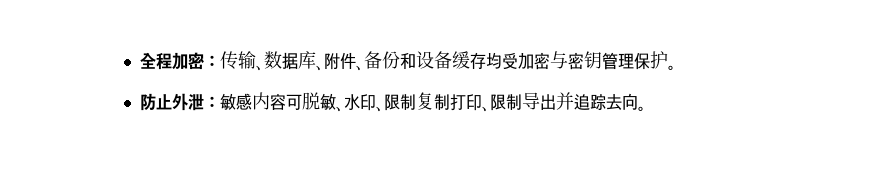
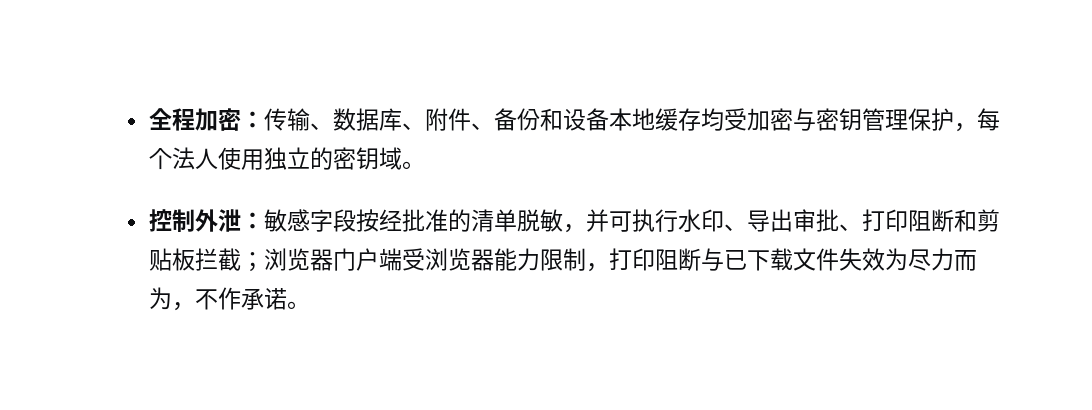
- 全程加密：传输、数据库、附件、备份和设备缓存均受加密与密钥管理保护。
+ 全程加密：传输、数据库、附件、备份和设备本地缓存均受加密与密钥管理保护，每个法人使用独立的密钥域。
- 防止外泄：敏感内容可脱敏、水印、限制复制打印、限制导出并追踪去向。
+ 控制外泄：敏感字段按经批准的清单脱敏，并可执行水印、导出审批、打印阻断和剪贴板拦截；浏览器门户端受浏览器能力限制，打印阻断与已下载文件失效为尽力而为，不作承诺。

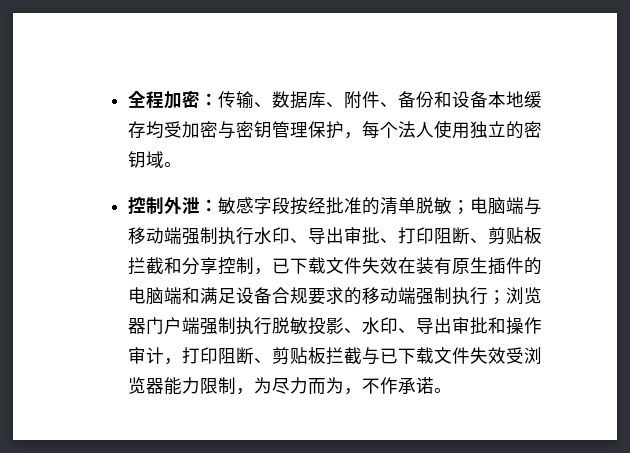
- 控制外泄：敏感字段按经批准的清单脱敏，并可执行水印、导出审批、打印阻断和剪贴板拦截；浏览器门户端受浏览器能力限制，打印阻断与已下载文件失效为尽力而为，不作承诺。
+ 控制外泄：敏感字段按经批准的清单脱敏；电脑端与移动端强制执行水印、导出审批、打印阻断、剪贴板拦截和分享控制，已下载文件失效在装有原生插件的电脑端和满足设备合规要求的移动端强制执行；浏览器门户端强制执行脱敏投影、水印、导出审批和操作审计，打印阻断、剪贴板拦截与已下载文件失效受浏览器能力限制，为尽力而为，不作承诺。

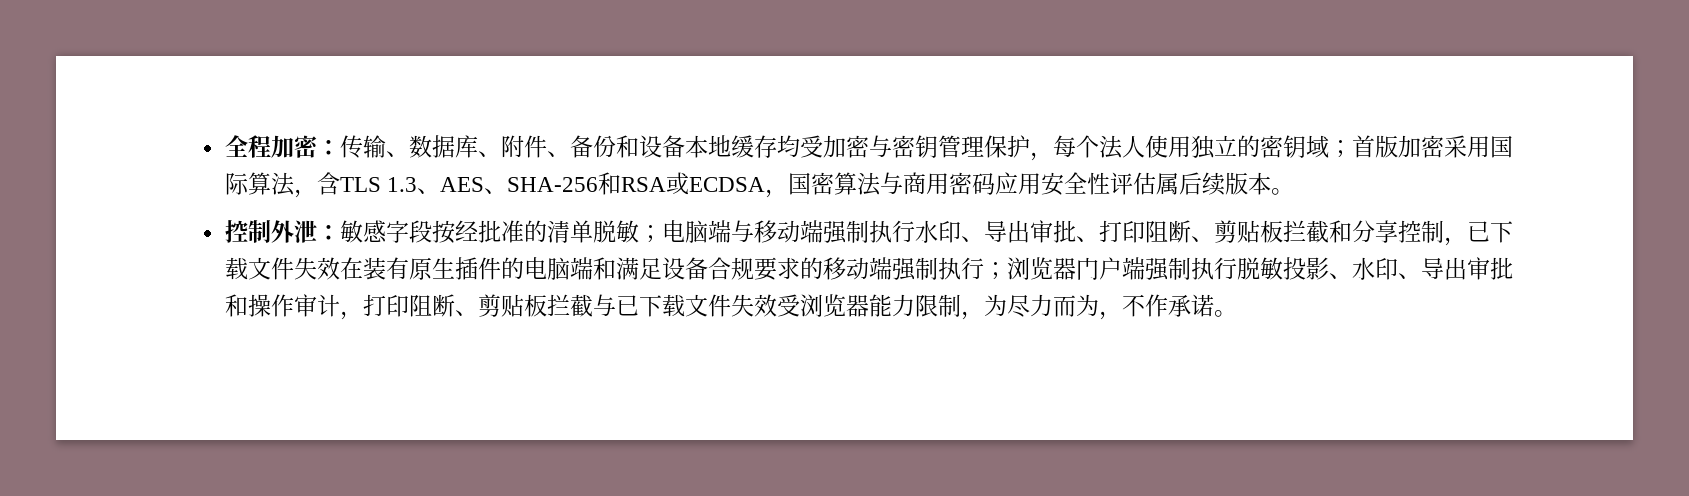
- 全程加密：传输、数据库、附件、备份和设备本地缓存均受加密与密钥管理保护，每个法人使用独立的密钥域。
+ 全程加密：传输、数据库、附件、备份和设备本地缓存均受加密与密钥管理保护，每个法人使用独立的密钥域；首版加密采用国际算法，含TLS 1.3、AES、SHA-256和RSA或ECDSA，国密算法与商用密码应用安全性评估属后续版本。

